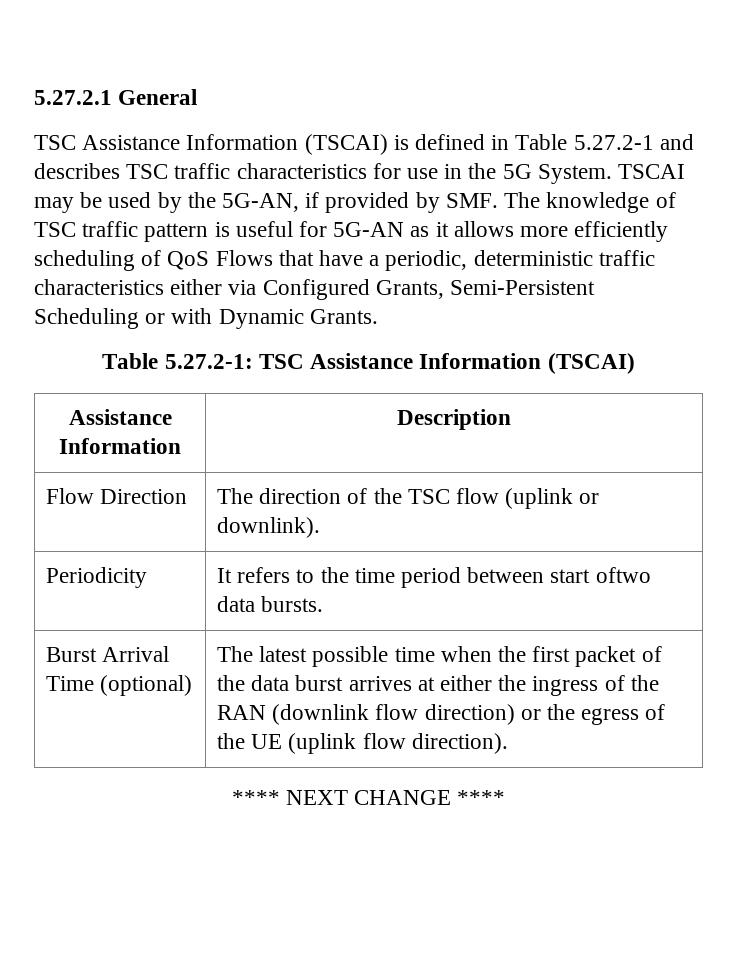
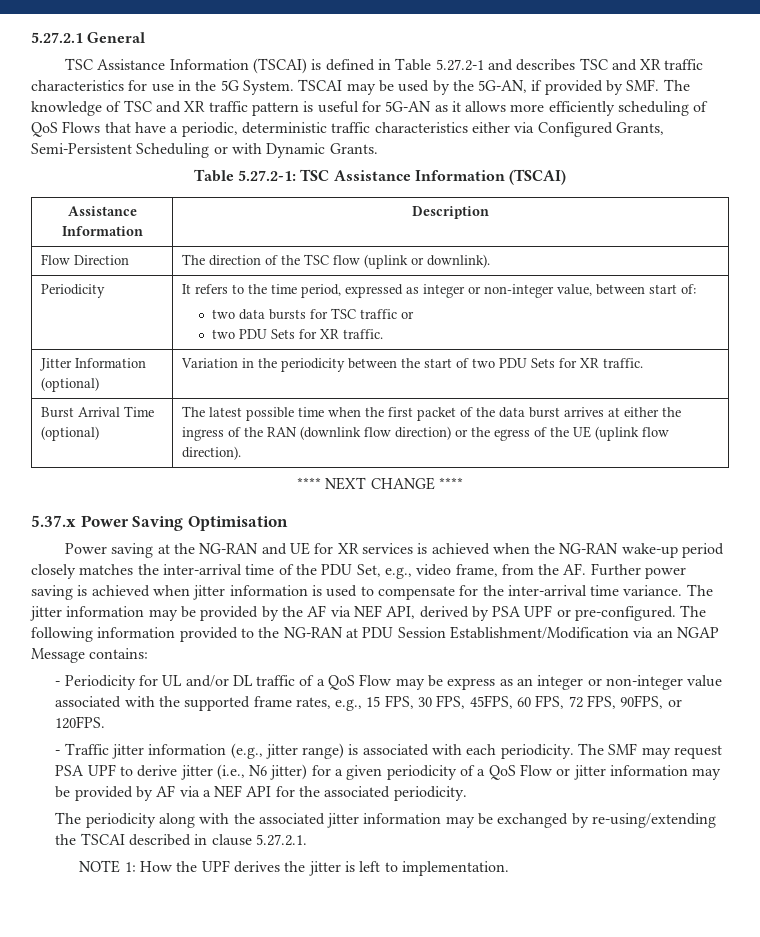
- TSC Assistance Information (TSCAI) is defined in Table 5.27.2-1 and describes TSC traffic characteristics for use in the 5G System.
+ TSC Assistance Information (TSCAI) is defined in Table 5.27.2-1 and describes TSC and XR traffic characteristics for use in the 5G System.
- TSCAI may be used by the 5G-AN, if provided by SMF. The knowledge of TSC traffic pattern is useful for 5G-AN as it allows more efficiently scheduling of QoS Flows that have a periodic, deterministic traffic characteristics either via Configured Grants, Semi-Persistent Scheduling or with Dynamic Grants.
+ TSCAI may be used by the 5G-AN, if provided by SMF. The knowledge of TSC and XR traffic pattern is useful for 5G-AN as it allows more efficiently scheduling of QoS Flows that have a periodic, deterministic traffic characteristics either via Configured Grants, Semi-Persistent Scheduling or with Dynamic Grants.
- Periodicity | It refers to the time period between start oftwo data bursts.
+ Periodicity | It refers to the time period, expressed as integer or non-integer value, between start of:
+ two data bursts for TSC traffic or
+ two PDU Sets for XR traffic.
+ Jitter Information (optional) | Variation in the periodicity between the start of two PDU Sets for XR traffic.
+ 5.37.x Power Saving Optimisation
+ Power saving at the NG-RAN and UE for XR services is achieved when the NG-RAN wake-up period closely matches the inter-arrival time of the PDU Set, e.g., video frame, from the AF. Further power saving is achieved when jitter information is used to compensate for the inter-arrival time variance. The jitter information may be provided by the AF via NEF API, derived by PSA UPF or pre-configured. The following information provided to the NG-RAN at PDU Session Establishment/Modification via an NGAP Message contains:
+ - Periodicity for UL and/or DL traffic of a QoS Flow may be express as an integer or non-integer value associated with the supported frame rates, e.g., 15 FPS, 30 FPS, 45FPS, 60 FPS, 72 FPS, 90FPS, or 120FPS.
+ - Traffic jitter information (e.g., jitter range) is associated with each periodicity. The SMF may request PSA UPF to derive jitter (i.e., N6 jitter) for a given periodicity of a QoS Flow or jitter information may be provided by AF via a NEF API for the associated periodicity.
+ The periodicity along with the associated jitter information may be exchanged by re-using/extending the TSCAI described in clause 5.27.2.1.
+ NOTE 1: How the UPF derives the jitter is left to implementation.

